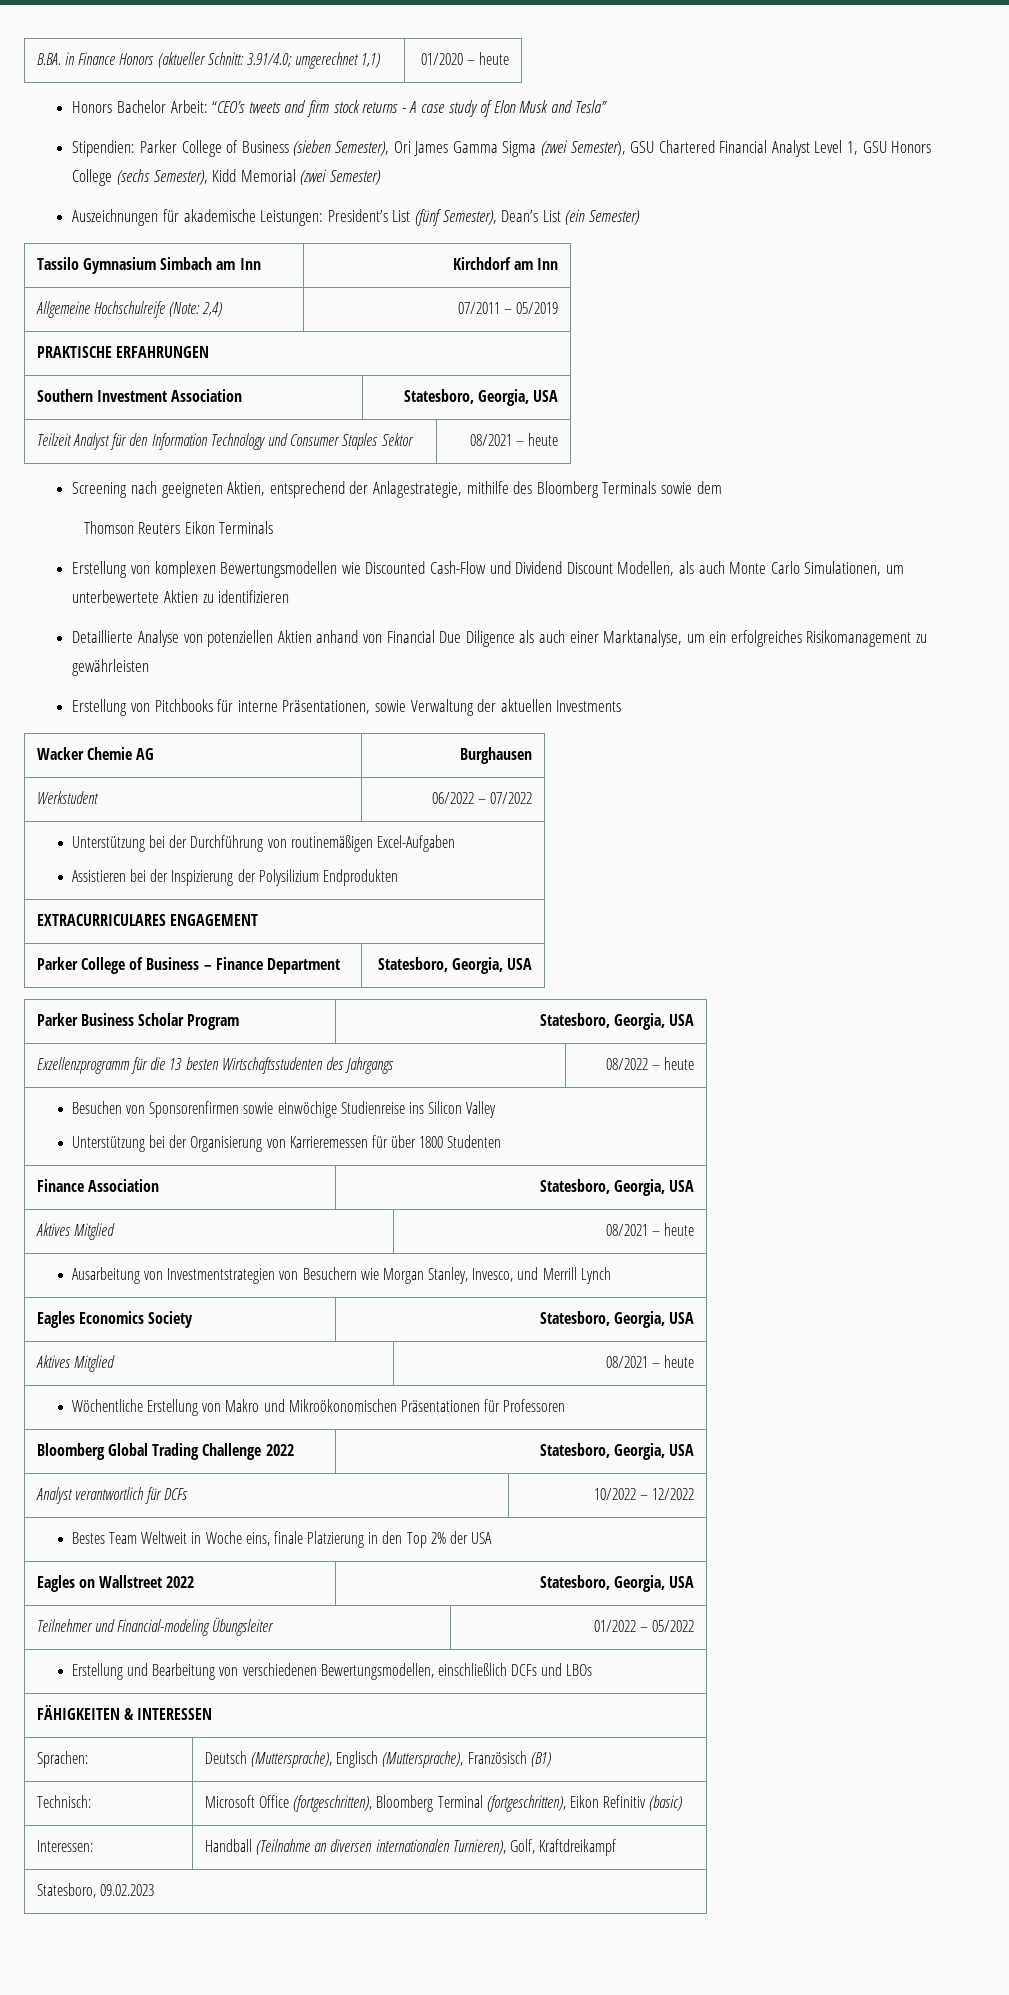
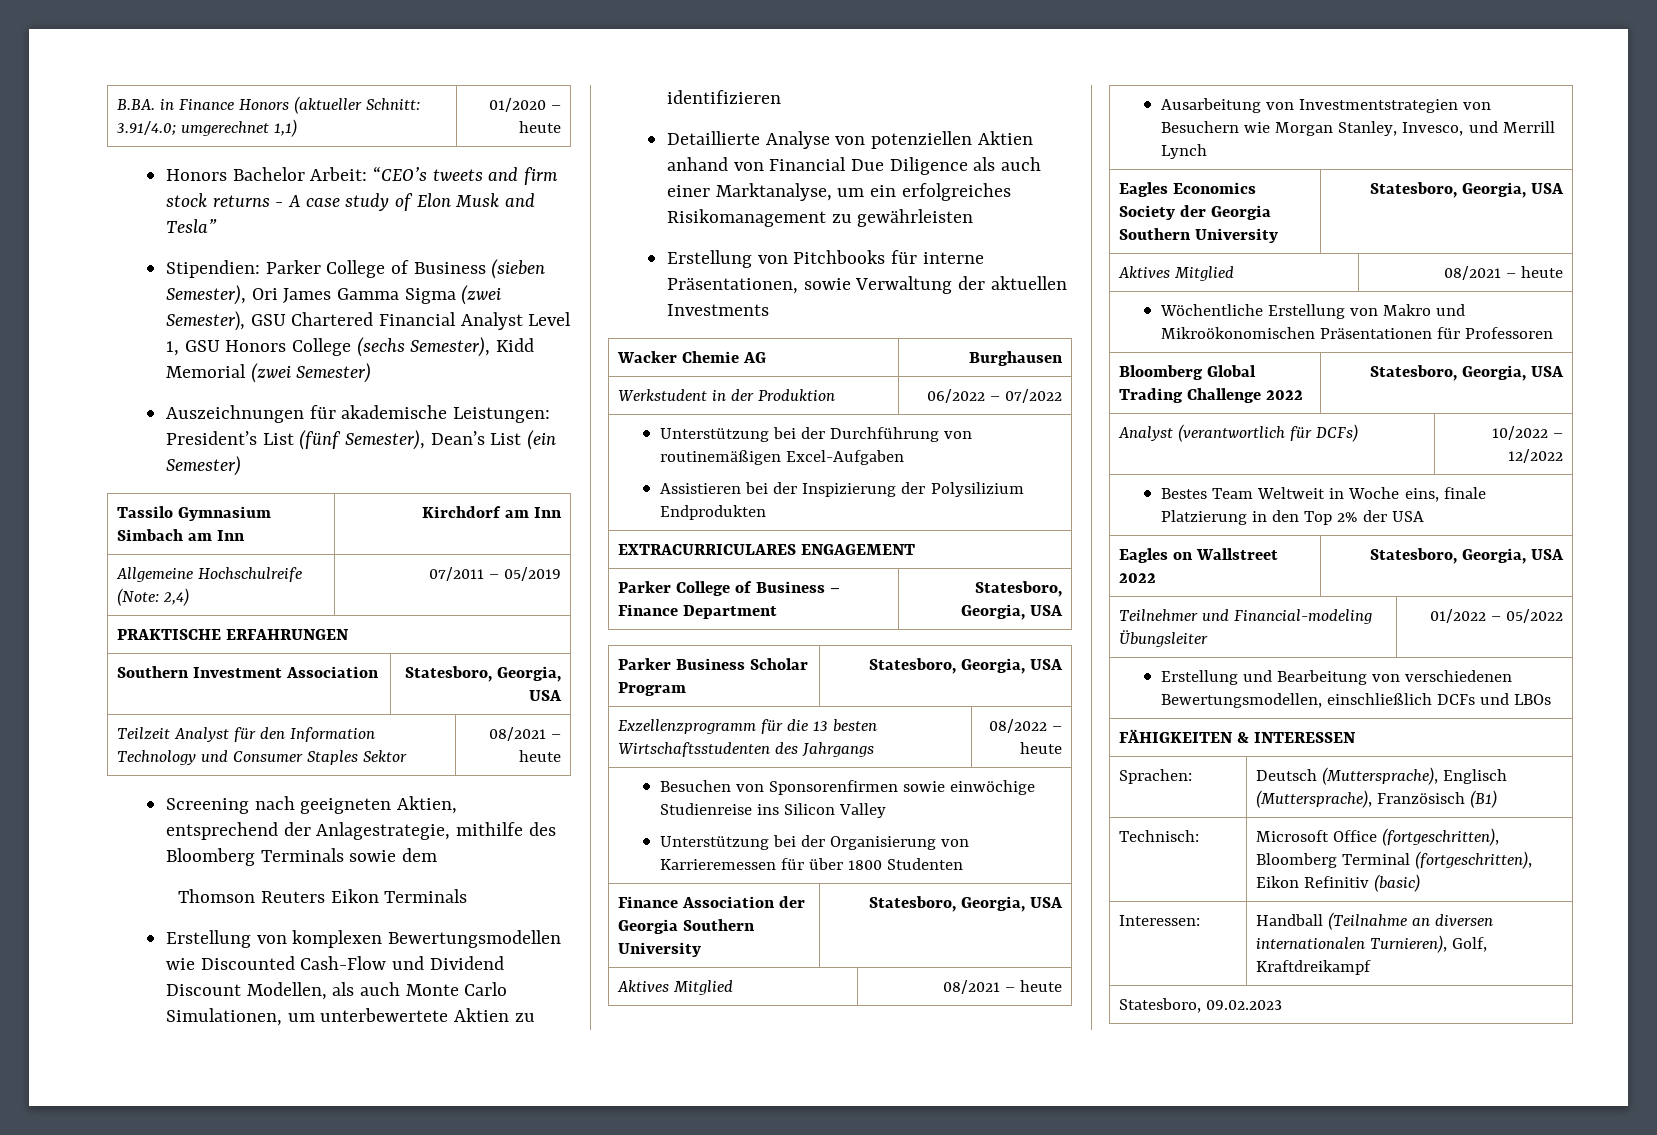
- Werkstudent | 06/2022 – 07/2022
+ Werkstudent in der Produktion | 06/2022 – 07/2022
- Finance Association | Statesboro, Georgia, USA
+ Finance Association der Georgia Southern University | Statesboro, Georgia, USA
- Eagles Economics Society | Statesboro, Georgia, USA
+ Eagles Economics Society der Georgia Southern University | Statesboro, Georgia, USA
- Analyst verantwortlich für DCFs | 10/2022 – 12/2022
+ Analyst (verantwortlich für DCFs) | 10/2022 – 12/2022

